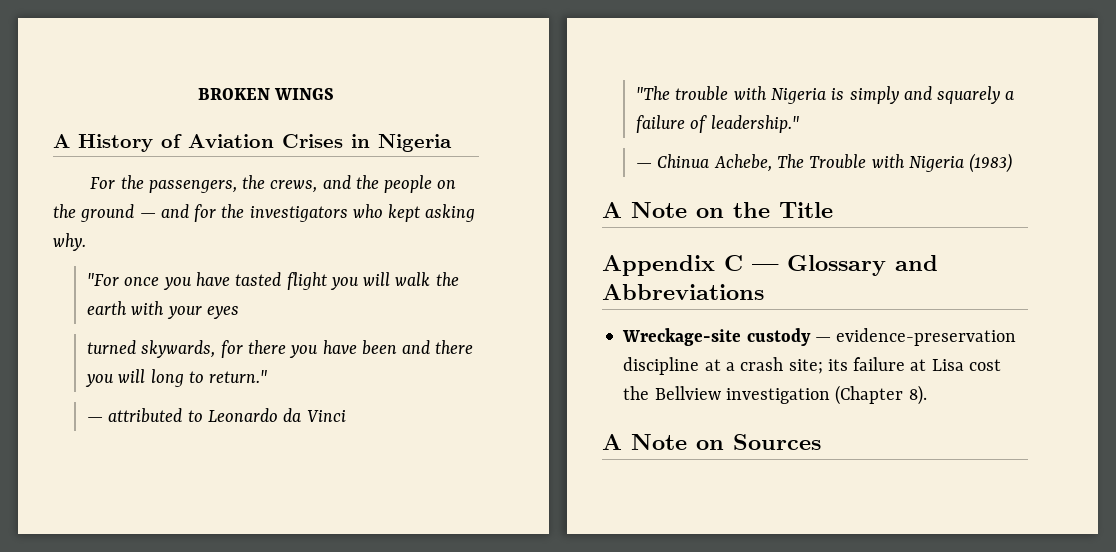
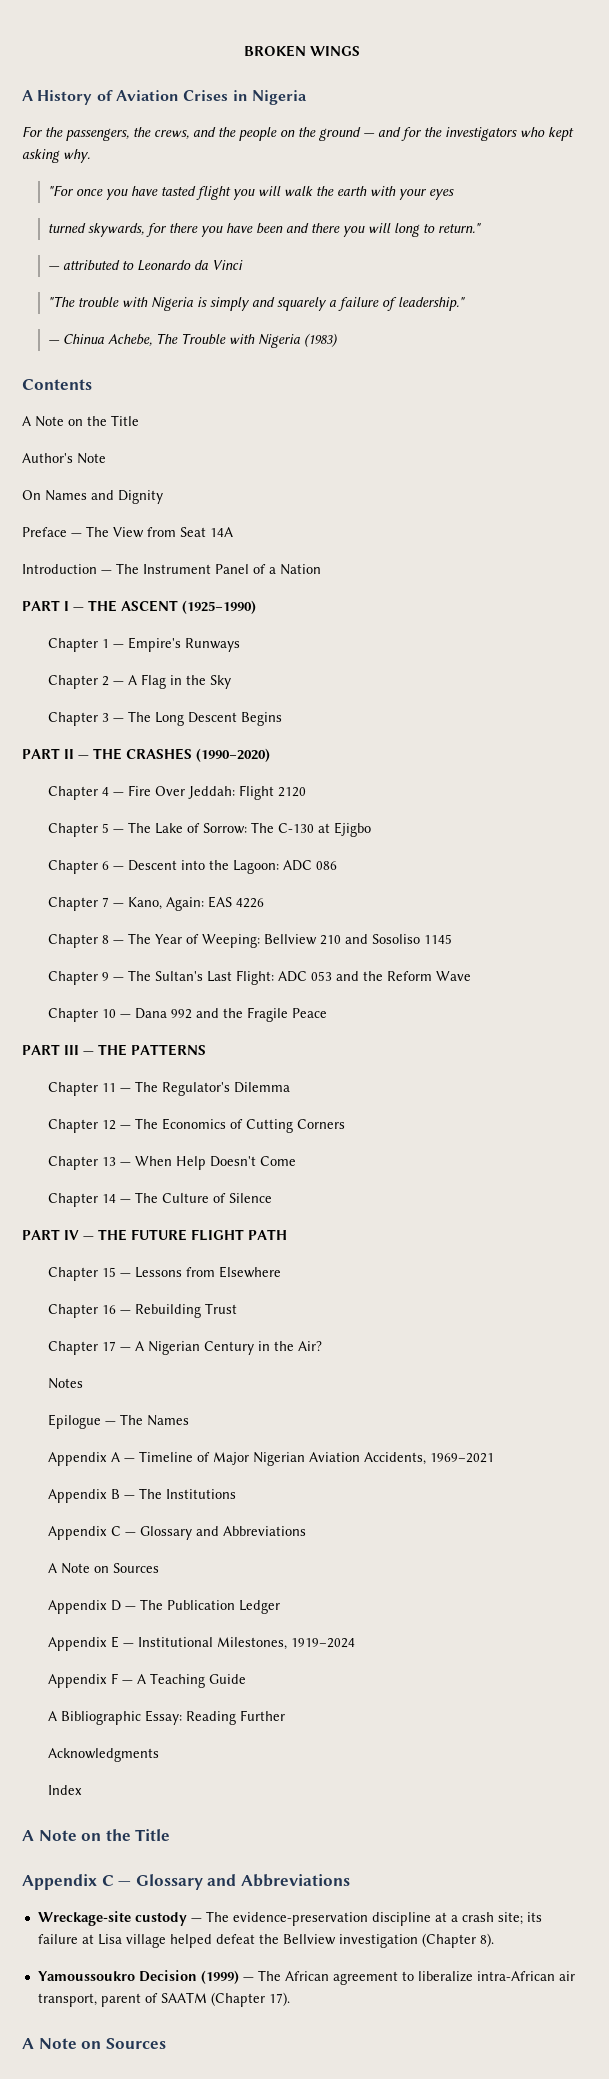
+ Contents
+ A Note on the Title
+ Author's Note
+ On Names and Dignity
+ Preface — The View from Seat 14A
+ Introduction — The Instrument Panel of a Nation
+ PART I — THE ASCENT (1925–1990)
+ Chapter 1 — Empire's Runways
+ Chapter 2 — A Flag in the Sky
+ Chapter 3 — The Long Descent Begins
+ PART II — THE CRASHES (1990–2020)
+ Chapter 4 — Fire Over Jeddah: Flight 2120
+ Chapter 5 — The Lake of Sorrow: The C-130 at Ejigbo
+ Chapter 6 — Descent into the Lagoon: ADC 086
+ Chapter 7 — Kano, Again: EAS 4226
+ Chapter 8 — The Year of Weeping: Bellview 210 and Sosoliso 1145
+ Chapter 9 — The Sultan's Last Flight: ADC 053 and the Reform Wave
+ Chapter 10 — Dana 992 and the Fragile Peace
+ PART III — THE PATTERNS
+ Chapter 11 — The Regulator's Dilemma
+ Chapter 12 — The Economics of Cutting Corners
+ Chapter 13 — When Help Doesn't Come
+ Chapter 14 — The Culture of Silence
+ PART IV — THE FUTURE FLIGHT PATH
+ Chapter 15 — Lessons from Elsewhere
+ Chapter 16 — Rebuilding Trust
+ Chapter 17 — A Nigerian Century in the Air?
+ Notes
+ Epilogue — The Names
+ Appendix A — Timeline of Major Nigerian Aviation Accidents, 1969–2021
+ Appendix B — The Institutions
+ Appendix C — Glossary and Abbreviations
+ A Note on Sources
+ Appendix D — The Publication Ledger
+ Appendix E — Institutional Milestones, 1919–2024
+ Appendix F — A Teaching Guide
+ A Bibliographic Essay: Reading Further
+ Acknowledgments
+ Index
- Wreckage-site custody — evidence-preservation discipline at a crash site; its failure at Lisa cost the Bellview investigation (Chapter 8).
+ Wreckage-site custody — The evidence-preservation discipline at a crash site; its failure at Lisa village helped defeat the Bellview investigation (Chapter 8).
+ Yamoussoukro Decision (1999) — The African agreement to liberalize intra-African air transport, parent of SAATM (Chapter 17).

